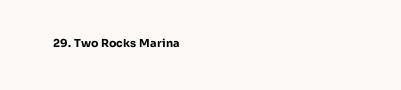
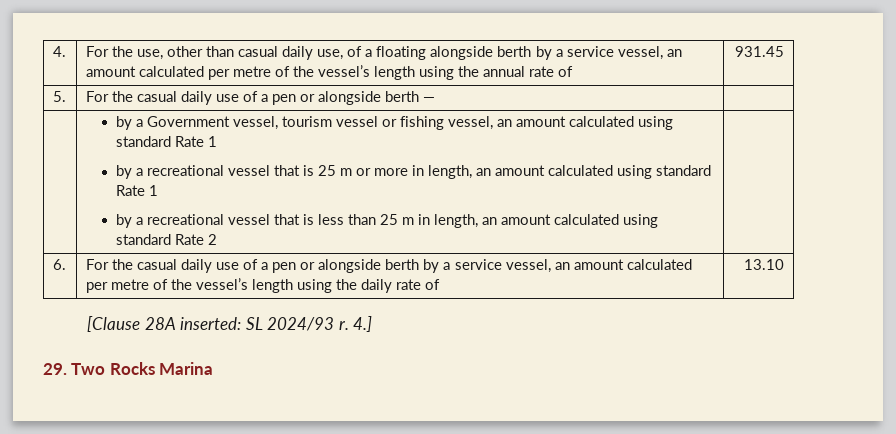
+ 4. | For the use, other than casual daily use, of a floating alongside berth by a service vessel, an amount calculated per metre of the vessel’s length using the annual rate of | 931.45
+ 5. | For the casual daily use of a pen or alongside berth — |
+ | by a Government vessel, tourism vessel or fishing vessel, an amount calculated using standard Rate 1
+ by a recreational vessel that is 25 m or more in length, an amount calculated using standard Rate 1
+ by a recreational vessel that is less than 25 m in length, an amount calculated using standard Rate 2 |
+ 6. | For the casual daily use of a pen or alongside berth by a service vessel, an amount calculated per metre of the vessel’s length using the daily rate of | 13.10
+ [Clause 28A inserted: SL 2024/93 r. 4.]

